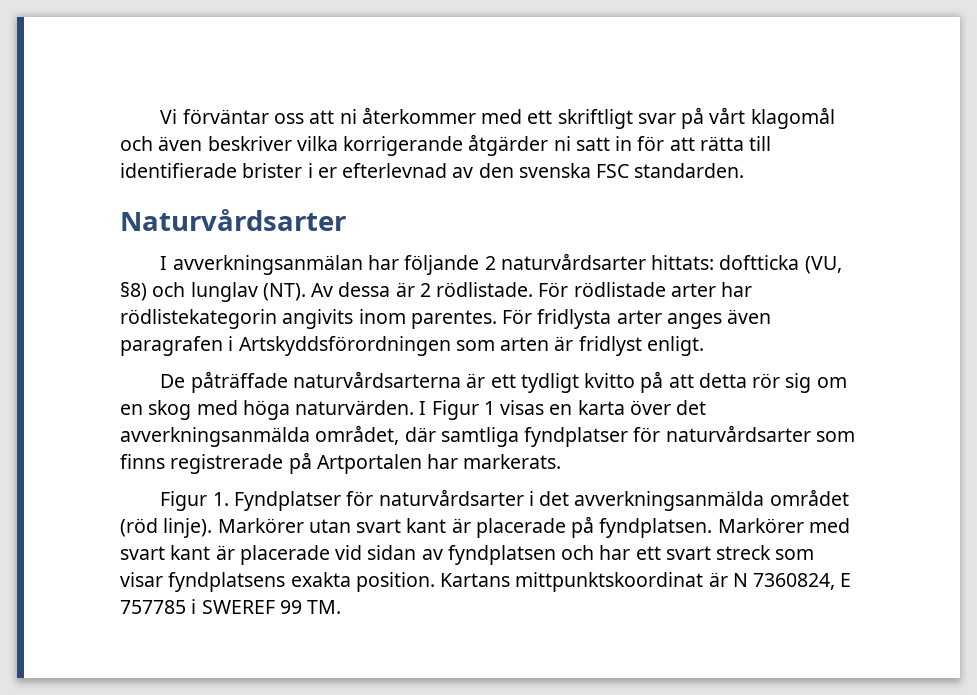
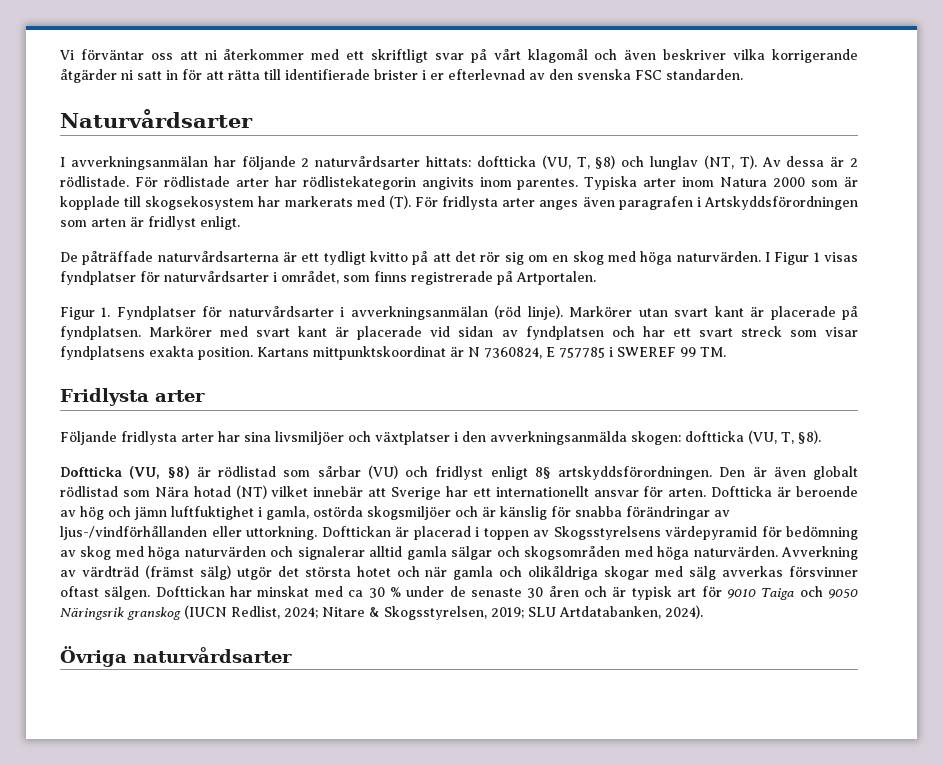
- I avverkningsanmälan har följande 2 naturvårdsarter hittats: doftticka (VU, §8) och lunglav (NT). Av dessa är 2 rödlistade.
+ I avverkningsanmälan har följande 2 naturvårdsarter hittats: doftticka (VU, T, §8) och lunglav (NT, T). Av dessa är 2 rödlistade.
- För fridlysta arter anges även paragrafen i Artskyddsförordningen som arten är fridlyst enligt.
+ Typiska arter inom Natura 2000 som är kopplade till skogsekosystem har markerats med (T). För fridlysta arter anges även paragrafen i Artskyddsförordningen som arten är fridlyst enligt.
- De påträffade naturvårdsarterna är ett tydligt kvitto på att detta rör sig om en skog med höga naturvärden.
+ De påträffade naturvårdsarterna är ett tydligt kvitto på att det rör sig om en skog med höga naturvärden.
- I Figur 1 visas en karta över det avverkningsanmälda området, där samtliga fyndplatser för naturvårdsarter som finns registrerade på Artportalen har markerats.
+ I Figur 1 visas fyndplatser för naturvårdsarter i området, som finns registrerade på Artportalen.
- Figur 1. Fyndplatser för naturvårdsarter i det avverkningsanmälda området (röd linje).
+ Figur 1. Fyndplatser för naturvårdsarter i avverkningsanmälan (röd linje).
+ Fridlysta arter
+ Följande fridlysta arter har sina livsmiljöer och växtplatser i den avverkningsanmälda skogen: doftticka (VU, T, §8).
+ Doftticka (VU, §8) är rödlistad som sårbar (VU) och fridlyst enligt 8§ artskyddsförordningen. Den är även globalt rödlistad som Nära hotad (NT) vilket innebär att Sverige har ett internationellt ansvar för arten. Doftticka är beroende av hög och jämn luftfuktighet i gamla, ostörda skogsmiljöer och är känslig för snabba förändringar av ljus-/vindförhållanden eller uttorkning. Dofttickan är placerad i toppen av Skogsstyrelsens värdepyramid för bedömning av skog med höga naturvärden och signalerar alltid gamla sälgar och skogsområden med höga naturvärden. Avverkning av värdträd (främst sälg) utgör det största hotet och när gamla och olikåldriga skogar med sälg avverkas försvinner oftast sälgen. Dofttickan har minskat med ca 30 % under de senaste 30 åren och är typisk art för 9010 Taiga och 9050 Näringsrik granskog (IUCN Redlist, 2024; Nitare & Skogsstyrelsen, 2019; SLU Artdatabanken, 2024).
+ Övriga naturvårdsarter

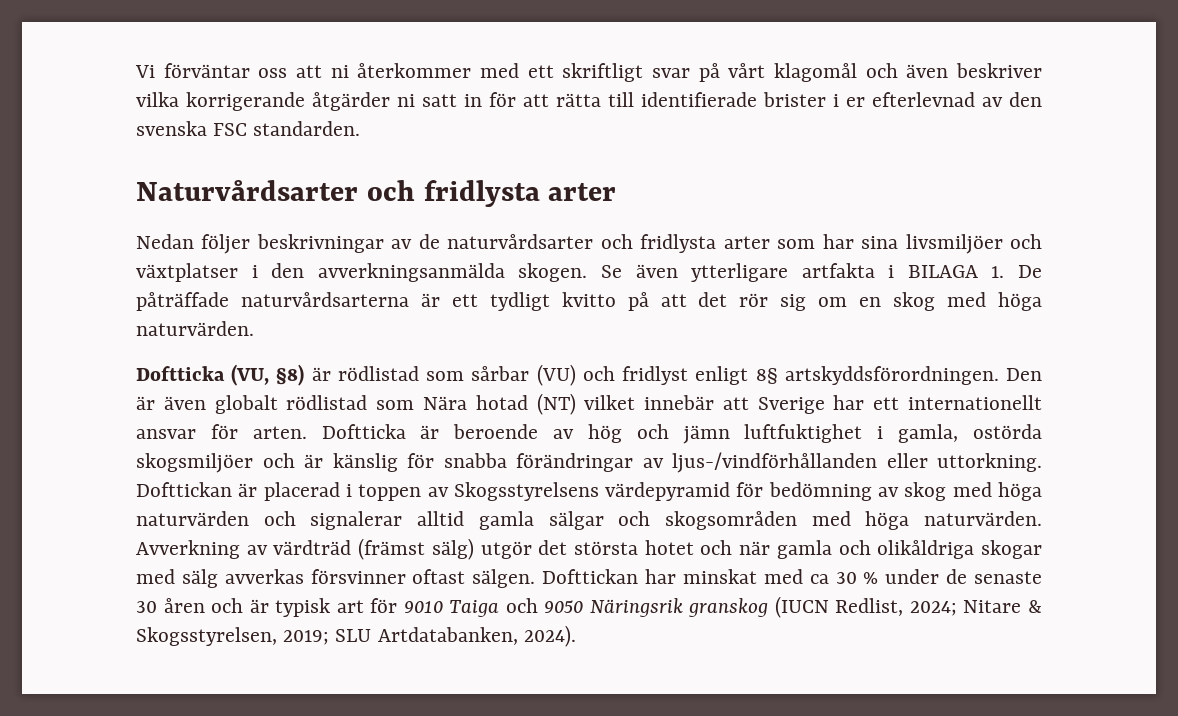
- Naturvårdsarter
- I avverkningsanmälan har följande 2 naturvårdsarter hittats: doftticka (VU, T, §8) och lunglav (NT, T). Av dessa är 2 rödlistade. För rödlistade arter har rödlistekategorin angivits inom parentes. Typiska arter inom Natura 2000 som är kopplade till skogsekosystem har markerats med (T). För fridlysta arter anges även paragrafen i Artskyddsförordningen som arten är fridlyst enligt.
- De påträffade naturvårdsarterna är ett tydligt kvitto på att det rör sig om en skog med höga naturvärden. I Figur 1 visas fyndplatser för naturvårdsarter i området, som finns registrerade på Artportalen.
- Figur 1. Fyndplatser för naturvårdsarter i avverkningsanmälan (röd linje). Markörer utan svart kant är placerade på fyndplatsen. Markörer med svart kant är placerade vid sidan av fyndplatsen och har ett svart streck som visar fyndplatsens exakta position. Kartans mittpunktskoordinat är N 7360824, E 757785 i SWEREF 99 TM.
- Fridlysta arter
- Följande fridlysta arter har sina livsmiljöer och växtplatser i den avverkningsanmälda skogen: doftticka (VU, T, §8).
+ Naturvårdsarter och fridlysta arter
+ Nedan följer beskrivningar av de naturvårdsarter och fridlysta arter som har sina livsmiljöer och växtplatser i den avverkningsanmälda skogen. Se även ytterligare artfakta i BILAGA 1. De påträffade naturvårdsarterna är ett tydligt kvitto på att det rör sig om en skog med höga naturvärden.
- Övriga naturvårdsarter

